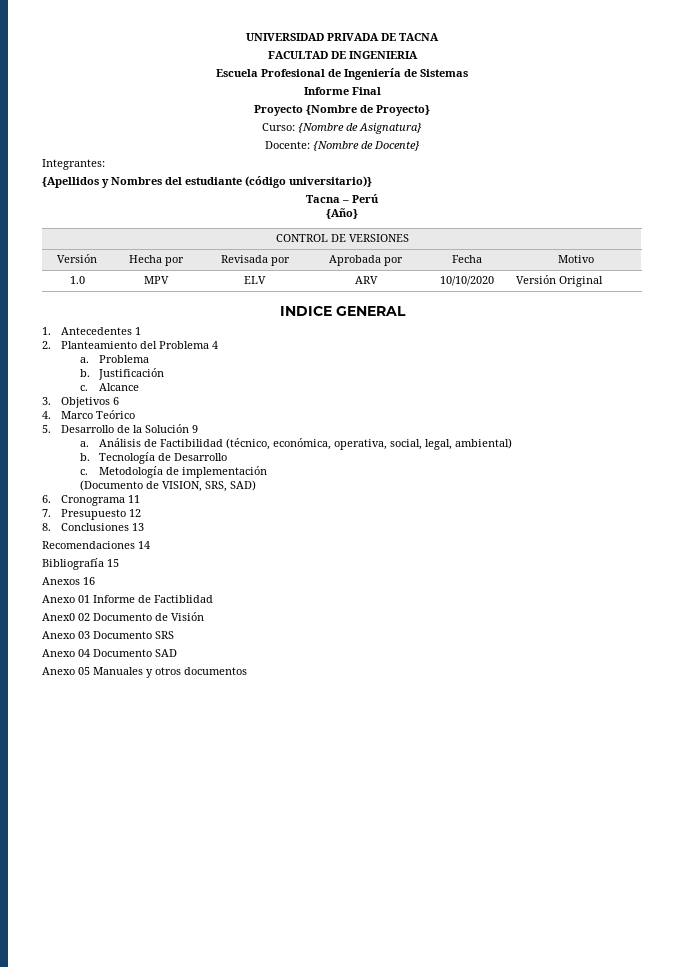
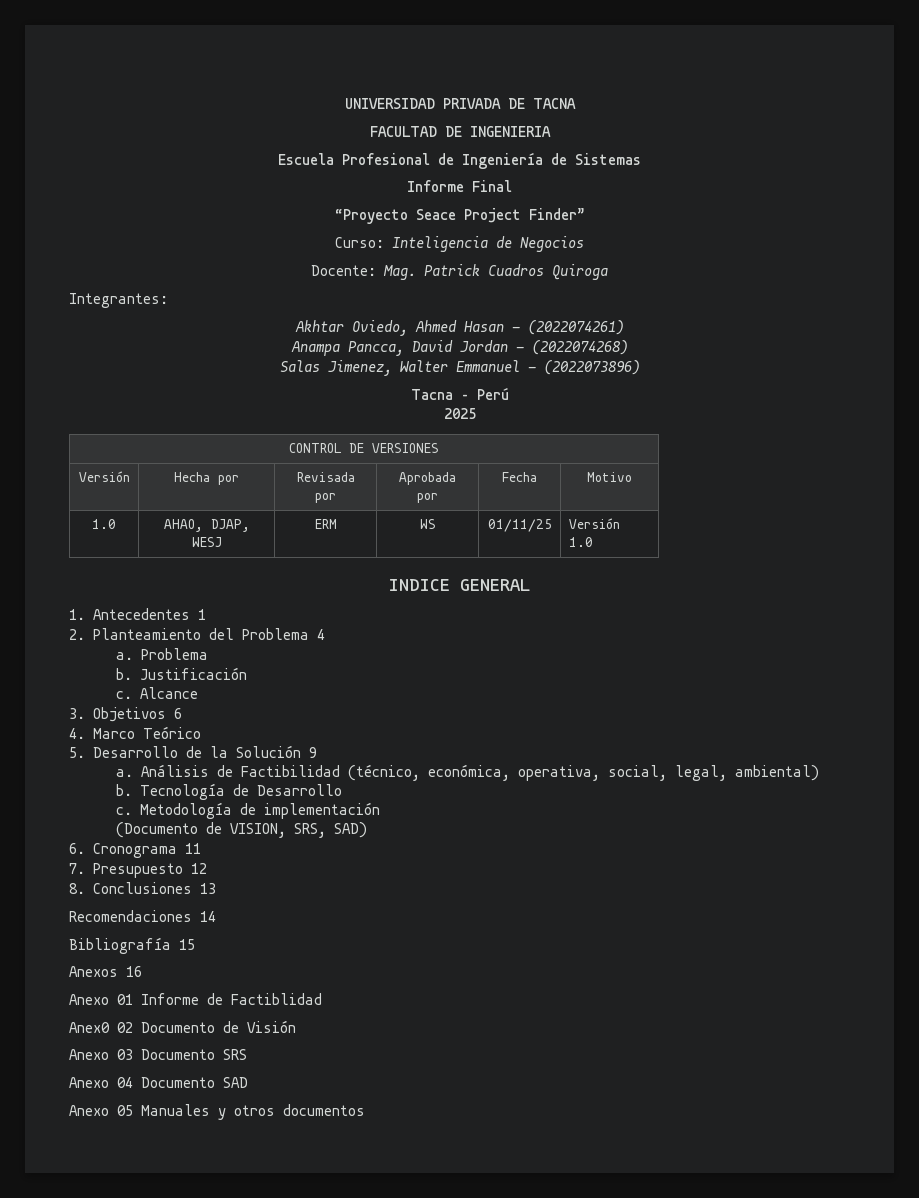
- Proyecto {Nombre de Proyecto}
- Curso: {Nombre de Asignatura}
- Docente: {Nombre de Docente}
+ “Proyecto Seace Project Finder”
+ Curso: Inteligencia de Negocios
+ Docente: Mag. Patrick Cuadros Quiroga
  Integrantes:
- {Apellidos y Nombres del estudiante (código universitario)}
+ Akhtar Oviedo, Ahmed Hasan - (2022074261)
+ Anampa Pancca, David Jordan - (2022074268)
+ Salas Jimenez, Walter Emmanuel - (2022073896)
- {Año}
+ 2025
- 1.0 | MPV | ELV | ARV | 10/10/2020 | Versión Original
+ 1.0 | AHAO, DJAP, WESJ | ERM | WS | 01/11/25 | Versión 1.0

